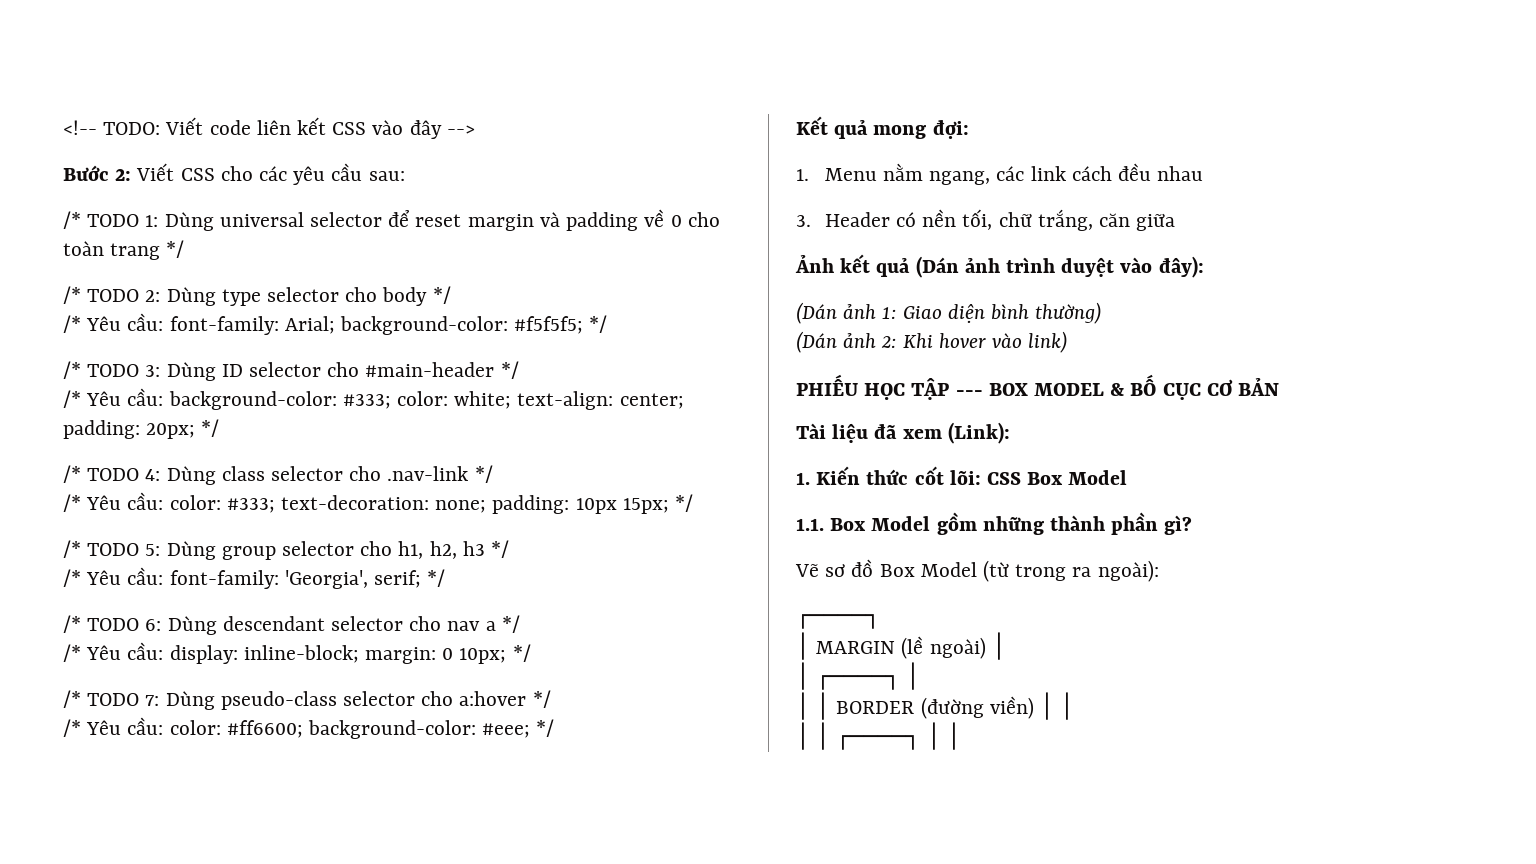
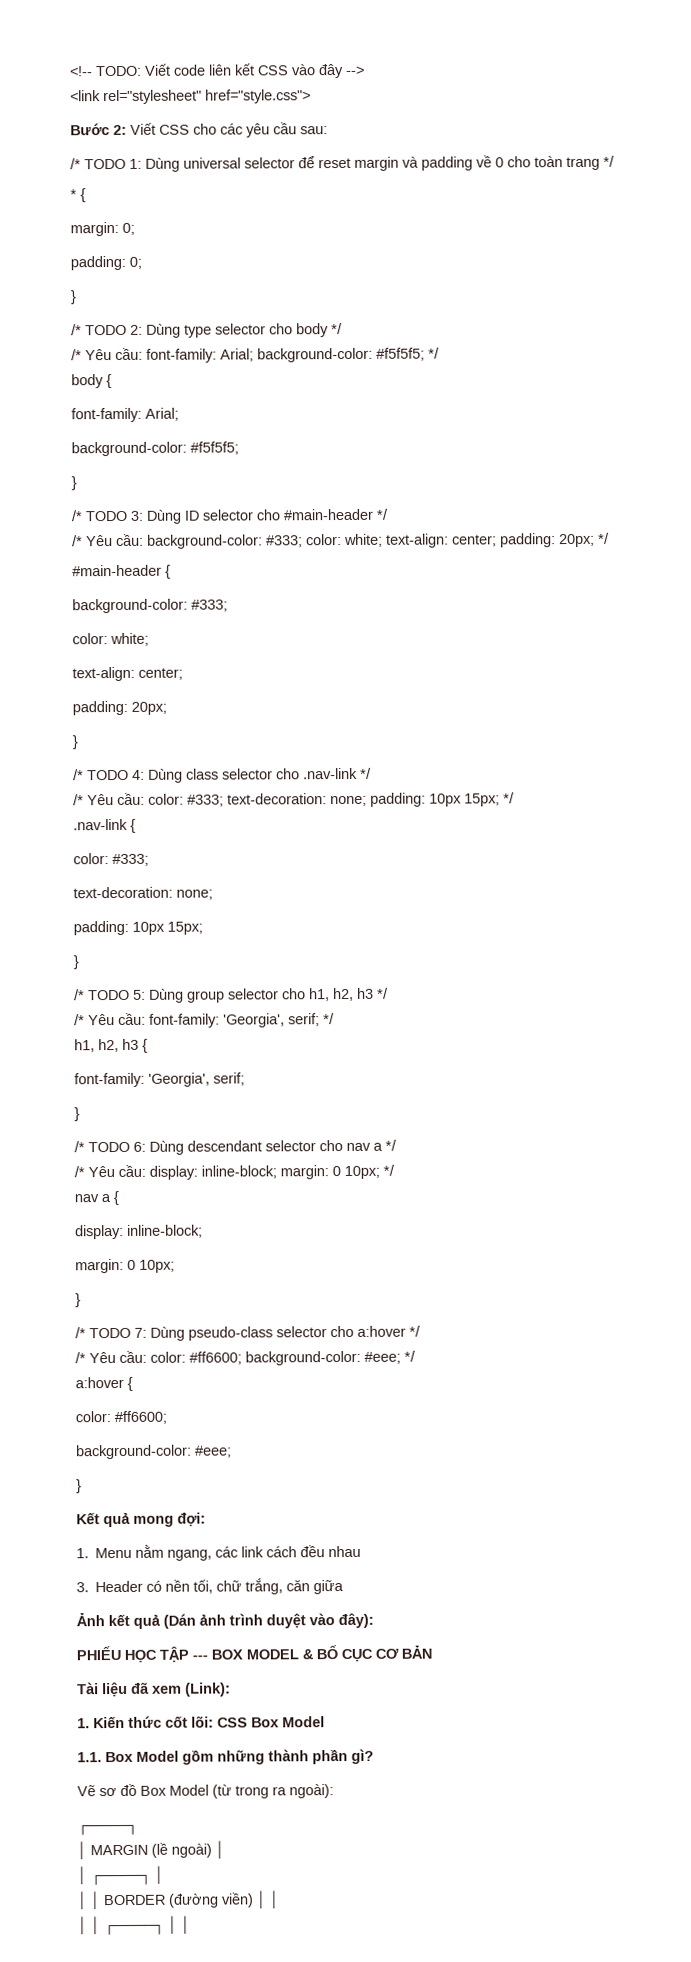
+ <link rel="stylesheet" href="style.css">
+ * {
+ margin: 0;
+ padding: 0;
+ }
+ body {
+ font-family: Arial;
+ background-color: #f5f5f5;
+ }
+ #main-header {
+ background-color: #333;
+ color: white;
+ text-align: center;
+ padding: 20px;
+ }
+ .nav-link {
+ color: #333;
+ text-decoration: none;
+ padding: 10px 15px;
+ }
+ h1, h2, h3 {
+ font-family: 'Georgia', serif;
+ }
+ nav a {
+ display: inline-block;
+ margin: 0 10px;
+ }
+ a:hover {
+ color: #ff6600;
+ background-color: #eee;
+ }
- (Dán ảnh 1: Giao diện bình thường)
- (Dán ảnh 2: Khi hover vào link)

